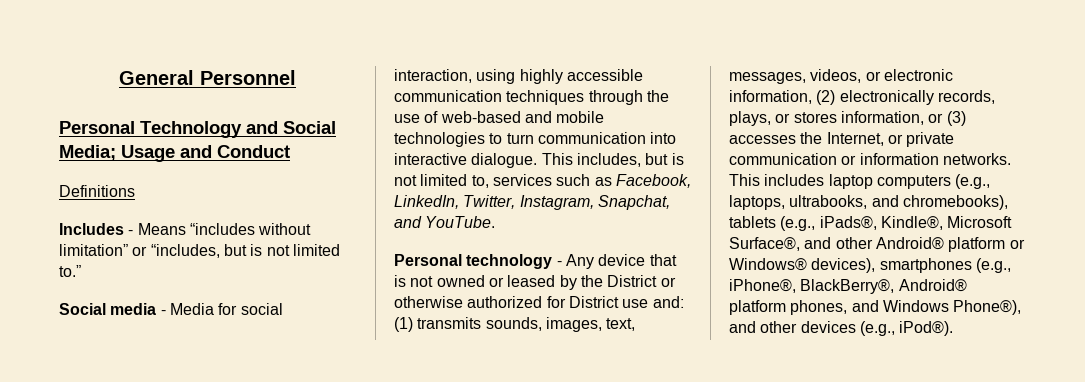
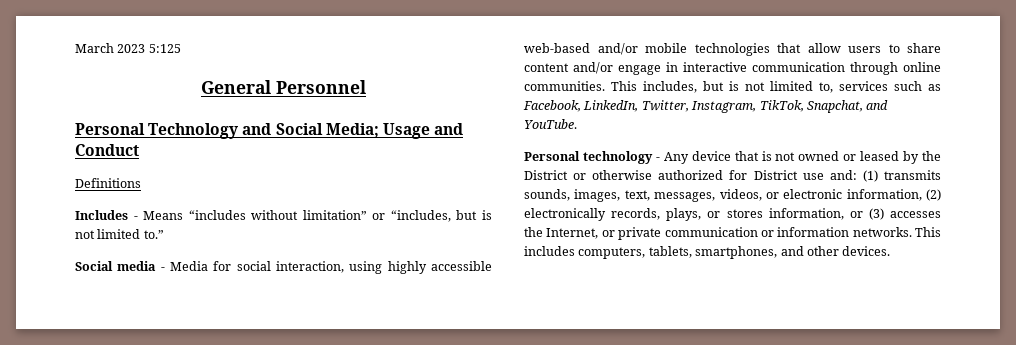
+ March 2023 5:125
- Social media - Media for social interaction, using highly accessible communication techniques through the use of web-based and mobile technologies to turn communication into interactive dialogue.
+ Social media - Media for social interaction, using highly accessible web-based and/or mobile technologies that allow users to share content and/or engage in interactive communication through online communities.
- This includes, but is not limited to, services such as Facebook, LinkedIn, Twitter, Instagram, Snapchat, and YouTube.
+ This includes, but is not limited to, services such as Facebook, LinkedIn, Twitter, Instagram, TikTok, Snapchat, and YouTube.
- This includes laptop computers (e.g., laptops, ultrabooks, and chromebooks), tablets (e.g., iPads®, Kindle®, Microsoft Surface®, and other Android® platform or Windows® devices), smartphones (e.g., iPhone®, BlackBerry®, Android® platform phones, and Windows Phone®), and other devices (e.g., iPod®).
+ This includes computers, tablets, smartphones, and other devices.

